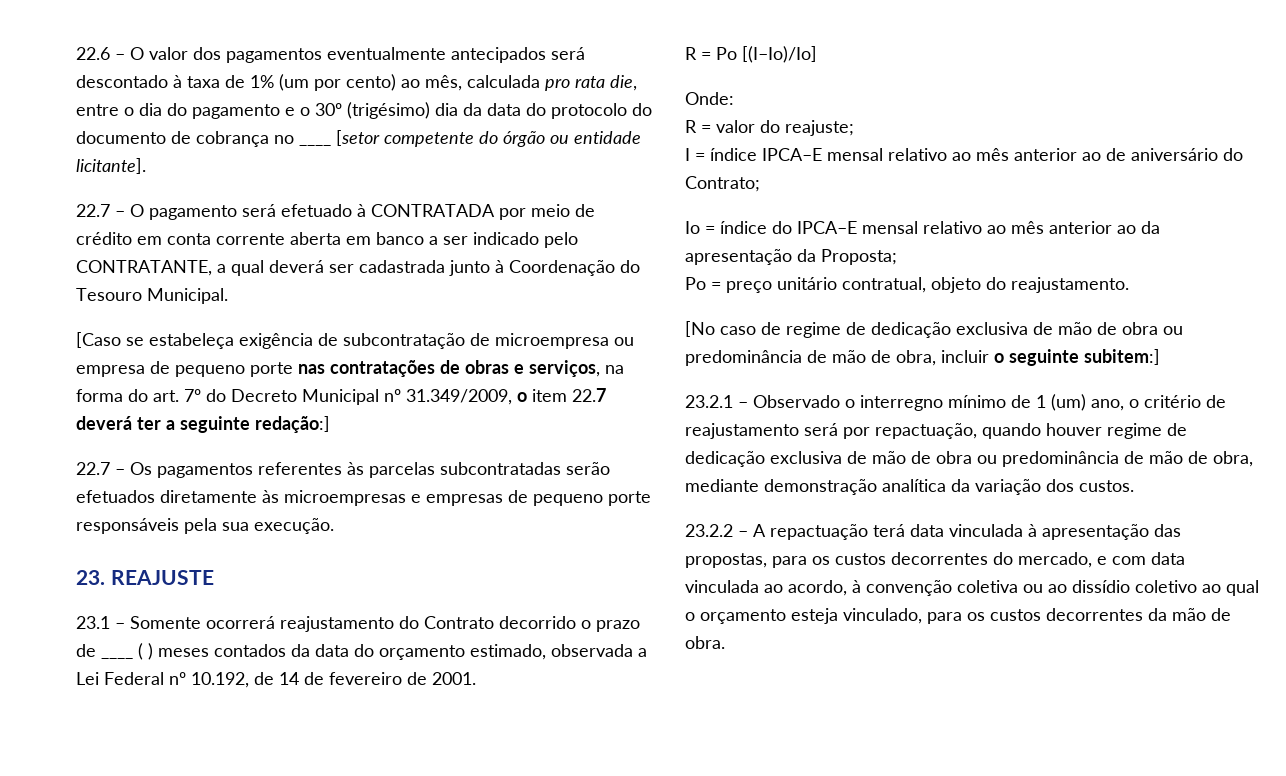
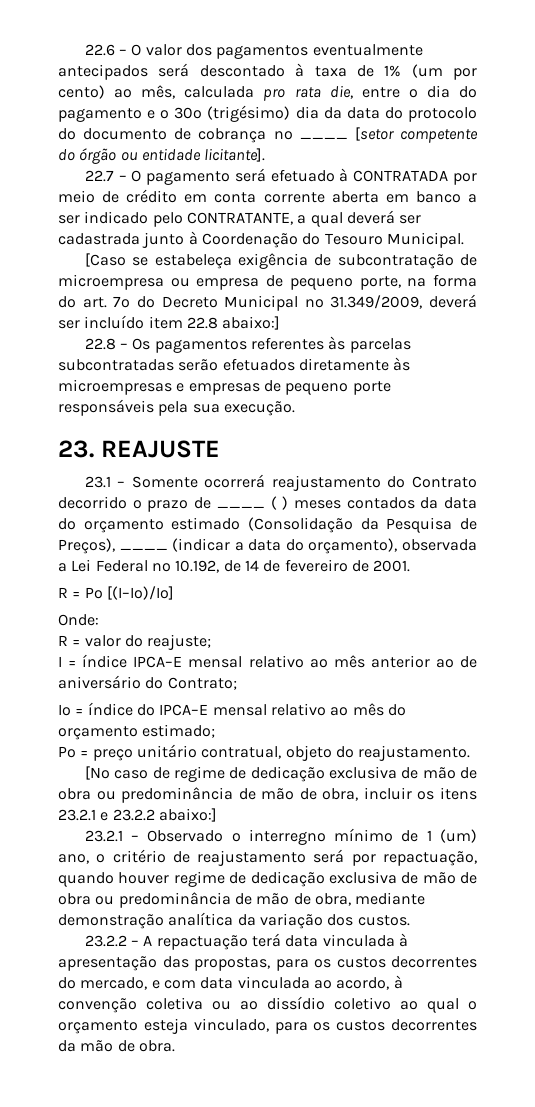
- [Caso se estabeleça exigência de subcontratação de microempresa ou empresa de pequeno porte nas contratações de obras e serviços, na forma do art. 7º do Decreto Municipal nº 31.349/2009, o item 22.7 deverá ter a seguinte redação:]
- 22.7 – Os pagamentos referentes às parcelas subcontratadas serão efetuados diretamente às microempresas e empresas de pequeno porte responsáveis pela sua execução.
+ [Caso se estabeleça exigência de subcontratação de microempresa ou empresa de pequeno porte, na forma do art. 7º do Decreto Municipal nº 31.349/2009, deverá ser incluído item 22.8 abaixo:]
+ 22.8 – Os pagamentos referentes às parcelas subcontratadas serão efetuados diretamente às microempresas e empresas de pequeno porte responsáveis pela sua execução.
- 23.1 – Somente ocorrerá reajustamento do Contrato decorrido o prazo de ____ ( ) meses contados da data do orçamento estimado, observada a Lei Federal nº 10.192, de 14 de fevereiro de 2001.
+ 23.1 – Somente ocorrerá reajustamento do Contrato decorrido o prazo de ____ ( ) meses contados da data do orçamento estimado (Consolidação da Pesquisa de Preços), ____ (indicar a data do orçamento), observada a Lei Federal no 10.192, de 14 de fevereiro de 2001.
- Io = índice do IPCA–E mensal relativo ao mês anterior ao da apresentação da Proposta;
+ Io = índice do IPCA–E mensal relativo ao mês do orçamento estimado;
- [No caso de regime de dedicação exclusiva de mão de obra ou predominância de mão de obra, incluir o seguinte subitem:]
+ [No caso de regime de dedicação exclusiva de mão de obra ou predominância de mão de obra, incluir os itens 23.2.1 e 23.2.2 abaixo:]

